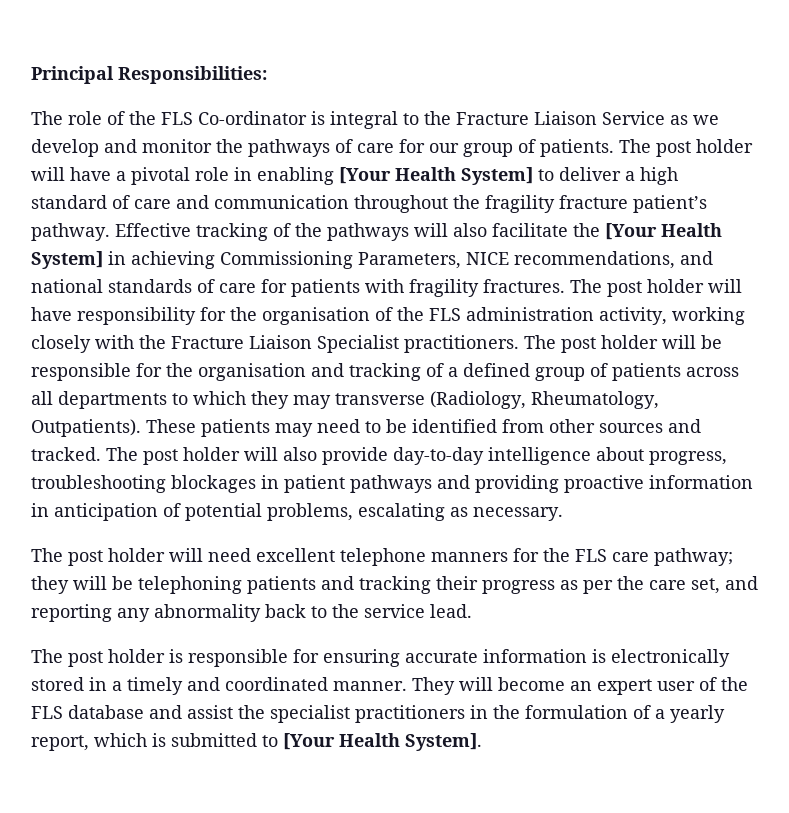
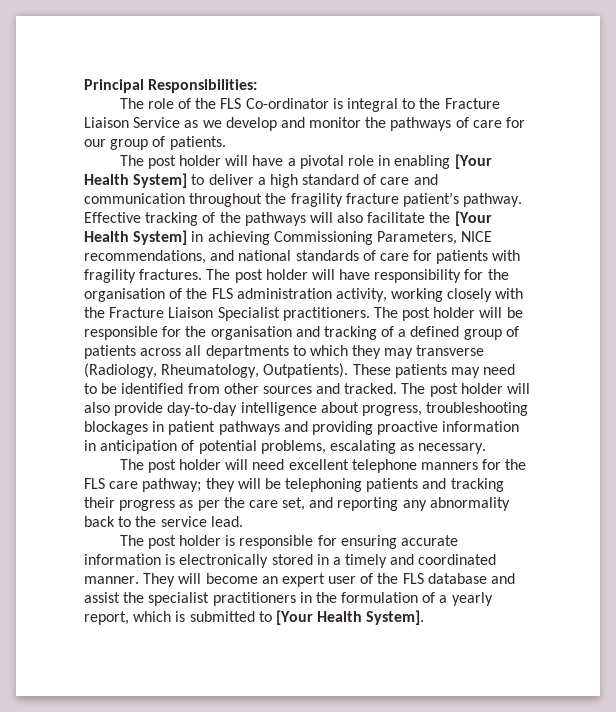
- The role of the FLS Co-ordinator is integral to the Fracture Liaison Service as we develop and monitor the pathways of care for our group of patients. The post holder will have a pivotal role in enabling [Your Health System] to deliver a high standard of care and communication throughout the fragility fracture patient’s pathway.
+ The role of the FLS Co-ordinator is integral to the Fracture Liaison Service as we develop and monitor the pathways of care for our group of patients.
+ The post holder will have a pivotal role in enabling [Your Health System] to deliver a high standard of care and communication throughout the fragility fracture patient’s pathway.

